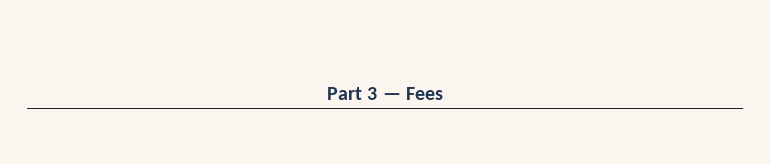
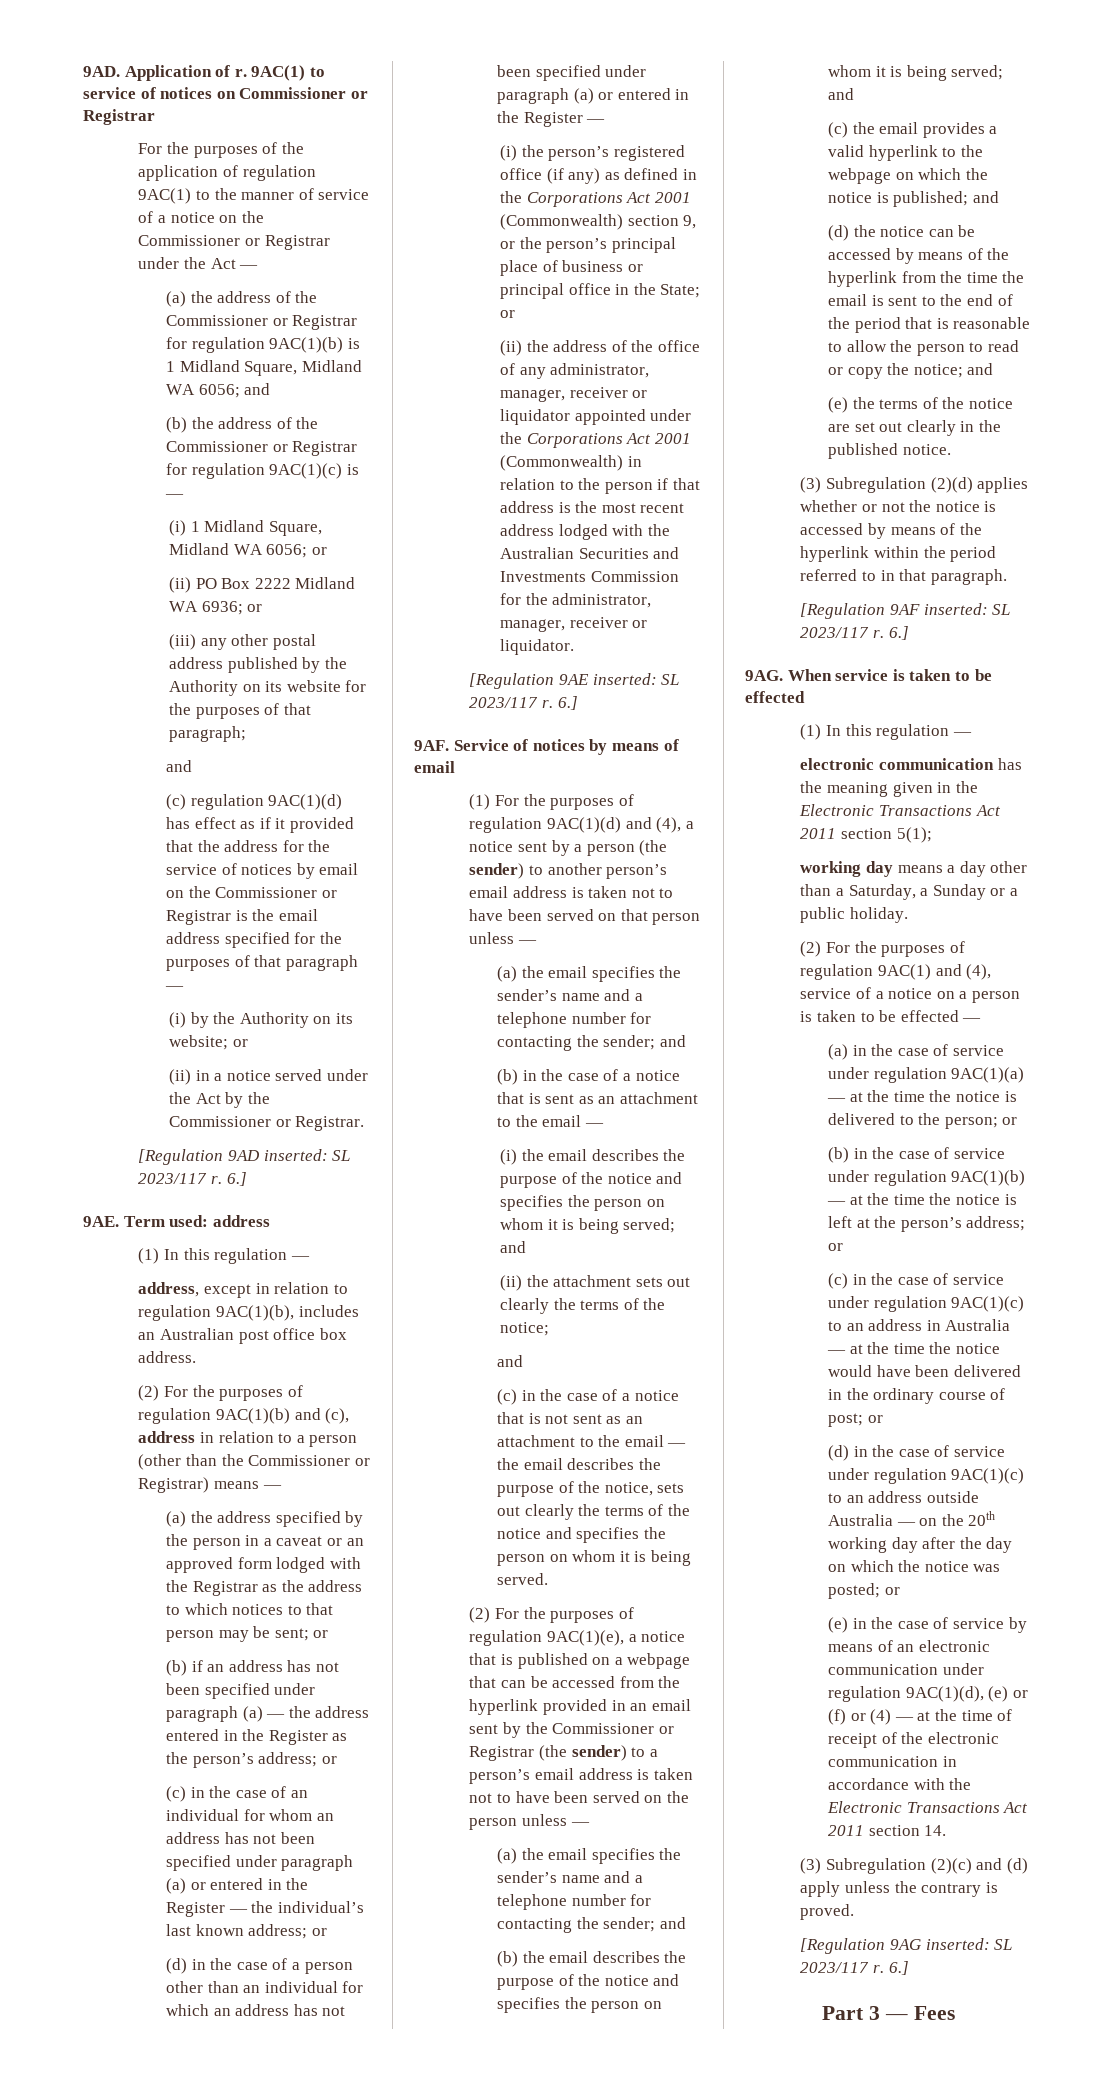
+ 9AD. Application of r. 9AC(1) to service of notices on Commissioner or Registrar
+ For the purposes of the application of regulation 9AC(1) to the manner of service of a notice on the Commissioner or Registrar under the Act —
+ (a) the address of the Commissioner or Registrar for regulation 9AC(1)(b) is 1 Midland Square, Midland WA 6056; and
+ (b) the address of the Commissioner or Registrar for regulation 9AC(1)(c) is —
+ (i) 1 Midland Square, Midland WA 6056; or
+ (ii) PO Box 2222 Midland WA 6936; or
+ (iii) any other postal address published by the Authority on its website for the purposes of that paragraph;
+ and
+ (c) regulation 9AC(1)(d) has effect as if it provided that the address for the service of notices by email on the Commissioner or Registrar is the email address specified for the purposes of that paragraph —
+ (i) by the Authority on its website; or
+ (ii) in a notice served under the Act by the Commissioner or Registrar.
+ [Regulation 9AD inserted: SL 2023/117 r. 6.]
+ 9AE. Term used: address
+ (1) In this regulation —
+ address, except in relation to regulation 9AC(1)(b), includes an Australian post office box address.
+ (2) For the purposes of regulation 9AC(1)(b) and (c), address in relation to a person (other than the Commissioner or Registrar) means —
+ (a) the address specified by the person in a caveat or an approved form lodged with the Registrar as the address to which notices to that person may be sent; or
+ (b) if an address has not been specified under paragraph (a) — the address entered in the Register as the person’s address; or
+ (c) in the case of an individual for whom an address has not been specified under paragraph (a) or entered in the Register — the individual’s last known address; or
+ (d) in the case of a person other than an individual for which an address has not been specified under paragraph (a) or entered in the Register —
+ (i) the person’s registered office (if any) as defined in the Corporations Act 2001 (Commonwealth) section 9, or the person’s principal place of business or principal office in the State; or
+ (ii) the address of the office of any administrator, manager, receiver or liquidator appointed under the Corporations Act 2001 (Commonwealth) in relation to the person if that address is the most recent address lodged with the Australian Securities and Investments Commission for the administrator, manager, receiver or liquidator.
+ [Regulation 9AE inserted: SL 2023/117 r. 6.]
+ 9AF. Service of notices by means of email
+ (1) For the purposes of regulation 9AC(1)(d) and (4), a notice sent by a person (the sender) to another person’s email address is taken not to have been served on that person unless —
+ (a) the email specifies the sender’s name and a telephone number for contacting the sender; and
+ (b) in the case of a notice that is sent as an attachment to the email —
+ (i) the email describes the purpose of the notice and specifies the person on whom it is being served; and
+ (ii) the attachment sets out clearly the terms of the notice;
+ and
+ (c) in the case of a notice that is not sent as an attachment to the email — the email describes the purpose of the notice, sets out clearly the terms of the notice and specifies the person on whom it is being served.
+ (2) For the purposes of regulation 9AC(1)(e), a notice that is published on a webpage that can be accessed from the hyperlink provided in an email sent by the Commissioner or Registrar (the sender) to a person’s email address is taken not to have been served on the person unless —
+ (a) the email specifies the sender’s name and a telephone number for contacting the sender; and
+ (b) the email describes the purpose of the notice and specifies the person on whom it is being served; and
+ (c) the email provides a valid hyperlink to the webpage on which the notice is published; and
+ (d) the notice can be accessed by means of the hyperlink from the time the email is sent to the end of the period that is reasonable to allow the person to read or copy the notice; and
+ (e) the terms of the notice are set out clearly in the published notice.
+ (3) Subregulation (2)(d) applies whether or not the notice is accessed by means of the hyperlink within the period referred to in that paragraph.
+ [Regulation 9AF inserted: SL 2023/117 r. 6.]
+ 9AG. When service is taken to be effected
+ (1) In this regulation —
+ electronic communication has the meaning given in the Electronic Transactions Act 2011 section 5(1);
+ working day means a day other than a Saturday, a Sunday or a public holiday.
+ (2) For the purposes of regulation 9AC(1) and (4), service of a notice on a person is taken to be effected —
+ (a) in the case of service under regulation 9AC(1)(a) — at the time the notice is delivered to the person; or
+ (b) in the case of service under regulation 9AC(1)(b) — at the time the notice is left at the person’s address; or
+ (c) in the case of service under regulation 9AC(1)(c) to an address in Australia — at the time the notice would have been delivered in the ordinary course of post; or
+ (d) in the case of service under regulation 9AC(1)(c) to an address outside Australia — on the 20th working day after the day on which the notice was posted; or
+ (e) in the case of service by means of an electronic communication under regulation 9AC(1)(d), (e) or (f) or (4) — at the time of receipt of the electronic communication in accordance with the Electronic Transactions Act 2011 section 14.
+ (3) Subregulation (2)(c) and (d) apply unless the contrary is proved.
+ [Regulation 9AG inserted: SL 2023/117 r. 6.]

